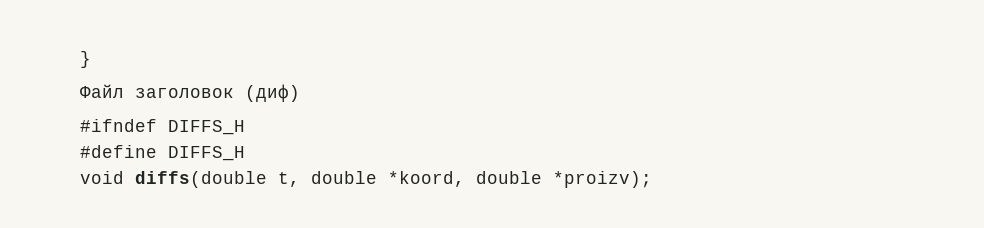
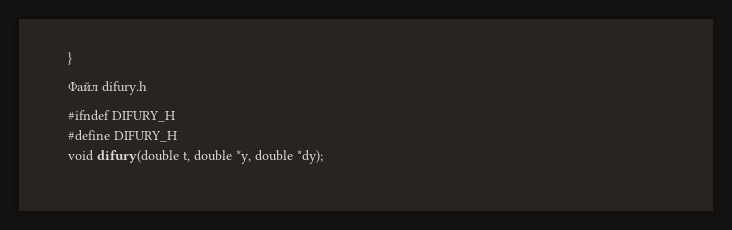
- Файл заголовок (диф)
+ Файл difury.h
- #ifndef DIFFS_H
+ #ifndef DIFURY_H
- #define DIFFS_H
+ #define DIFURY_H
- void diffs(double t, double *koord, double *proizv);
+ void difury(double t, double *y, double *dy);

